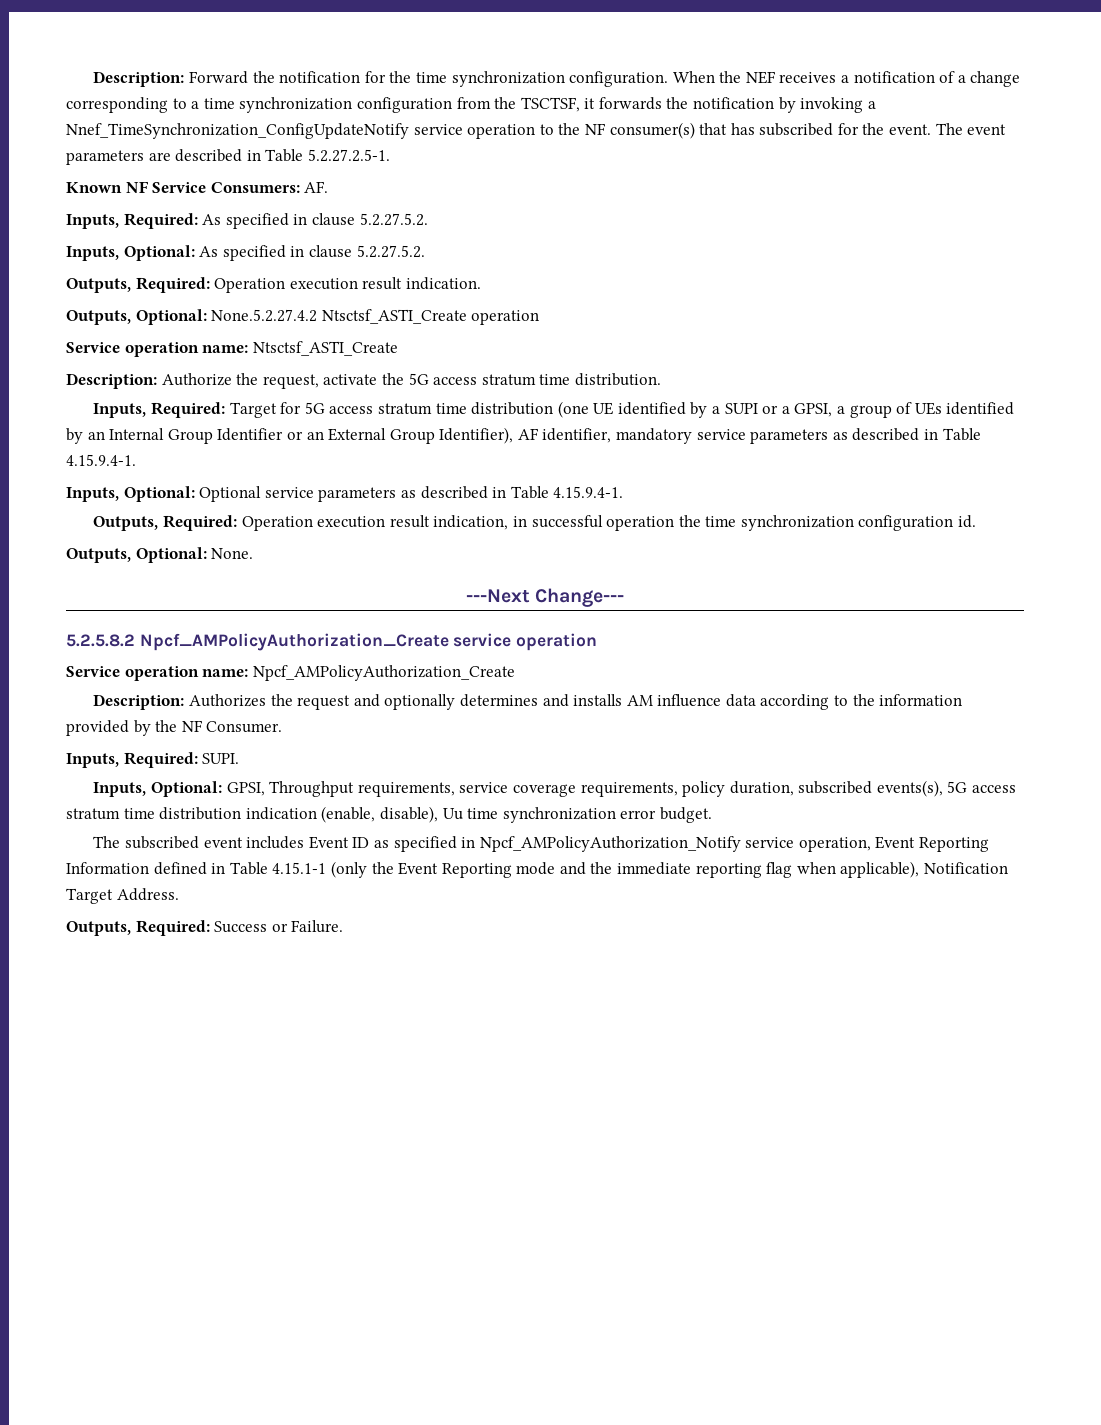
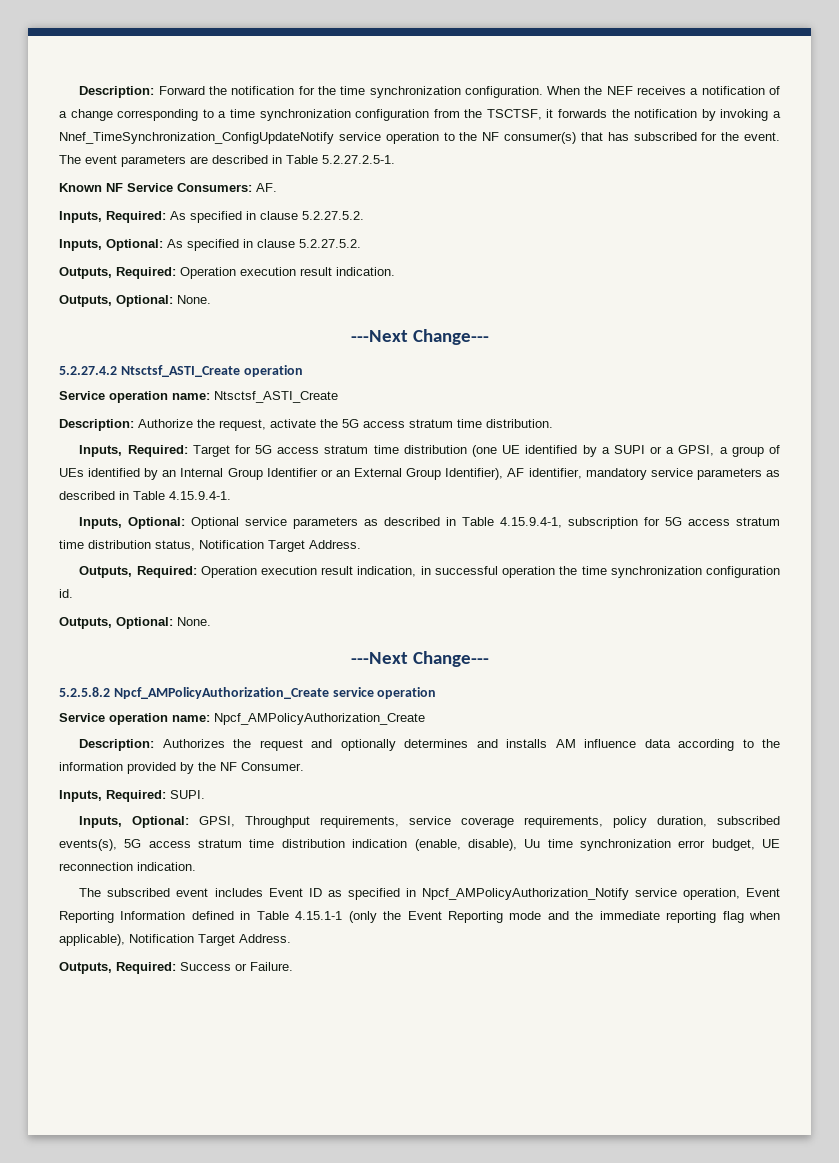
  Outputs, Required: Operation execution result indication.
- Outputs, Optional: None.5.2.27.4.2 Ntsctsf_ASTI_Create operation
+ Outputs, Optional: None.
+ ---Next Change---
+ 5.2.27.4.2 Ntsctsf_ASTI_Create operation
- Inputs, Optional: Optional service parameters as described in Table 4.15.9.4-1.
+ Inputs, Optional: Optional service parameters as described in Table 4.15.9.4-1, subscription for 5G access stratum time distribution status, Notification Target Address.
- Inputs, Optional: GPSI, Throughput requirements, service coverage requirements, policy duration, subscribed events(s), 5G access stratum time distribution indication (enable, disable), Uu time synchronization error budget.
+ Inputs, Optional: GPSI, Throughput requirements, service coverage requirements, policy duration, subscribed events(s), 5G access stratum time distribution indication (enable, disable), Uu time synchronization error budget, UE reconnection indication.

